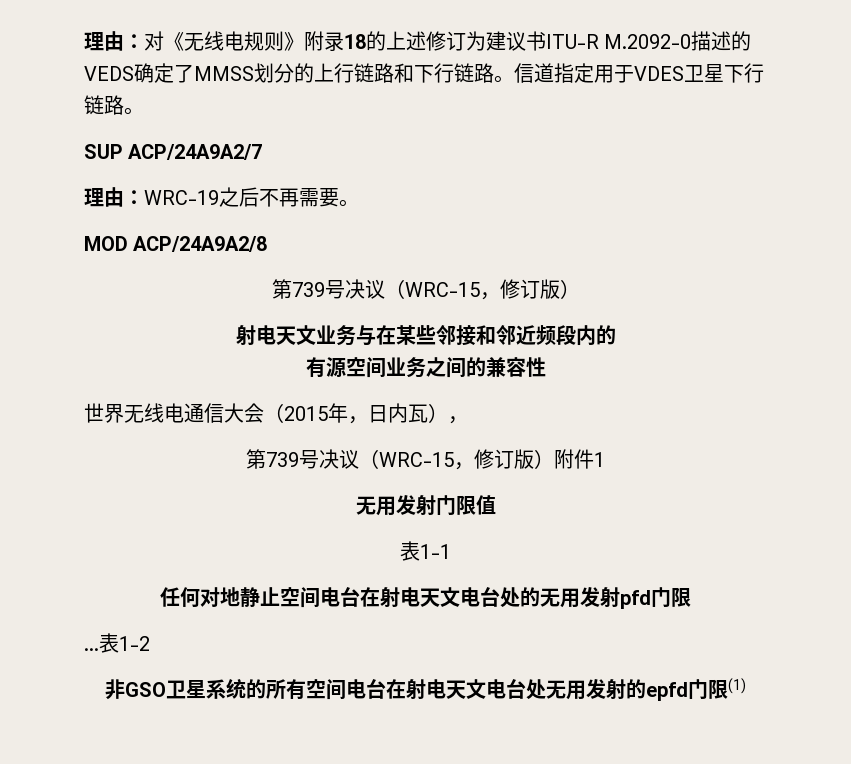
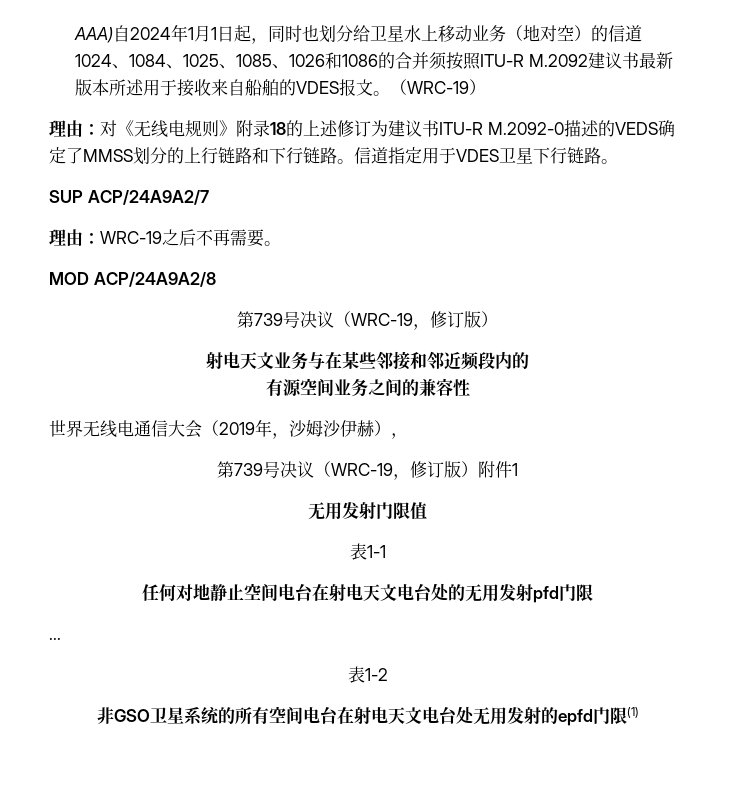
+ AAA)自2024年1月1日起，同时也划分给卫星水上移动业务（地对空）的信道1024、1084、1025、1085、1026和1086的合并须按照ITU-R M.2092建议书最新版本所述用于接收来自船舶的VDES报文。（WRC-19）
  MOD ACP/24A9A2/8
- 第739号决议（WRC-15，修订版）
+ 第739号决议（WRC-19，修订版）
- 世界无线电通信大会（2015年，日内瓦），
+ 世界无线电通信大会（2019年，沙姆沙伊赫），
- 第739号决议（WRC-15，修订版）附件1
+ 第739号决议（WRC-19，修订版）附件1
- ...表1-2
+ ...
+ 表1-2

